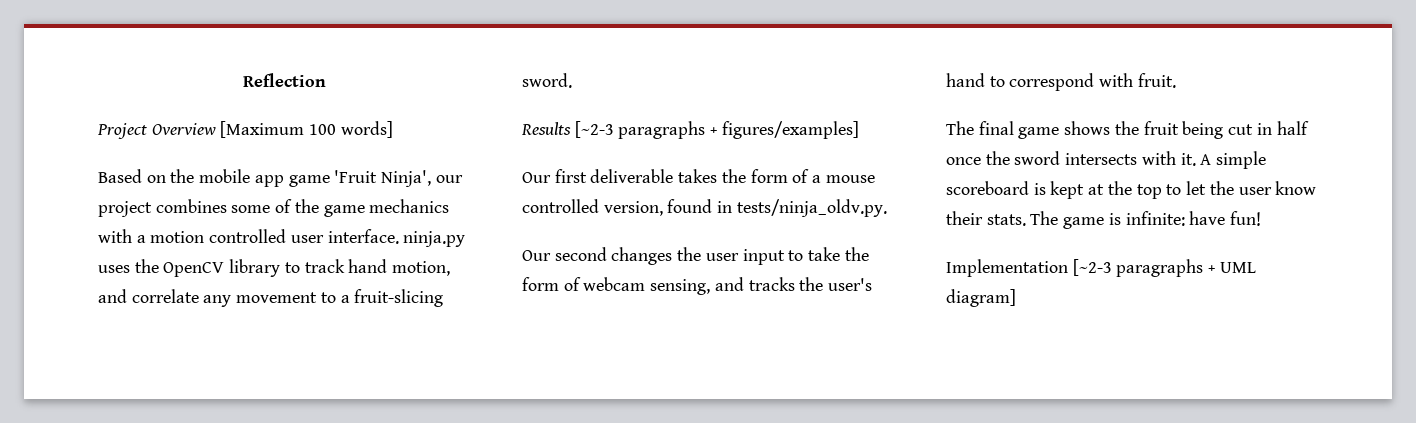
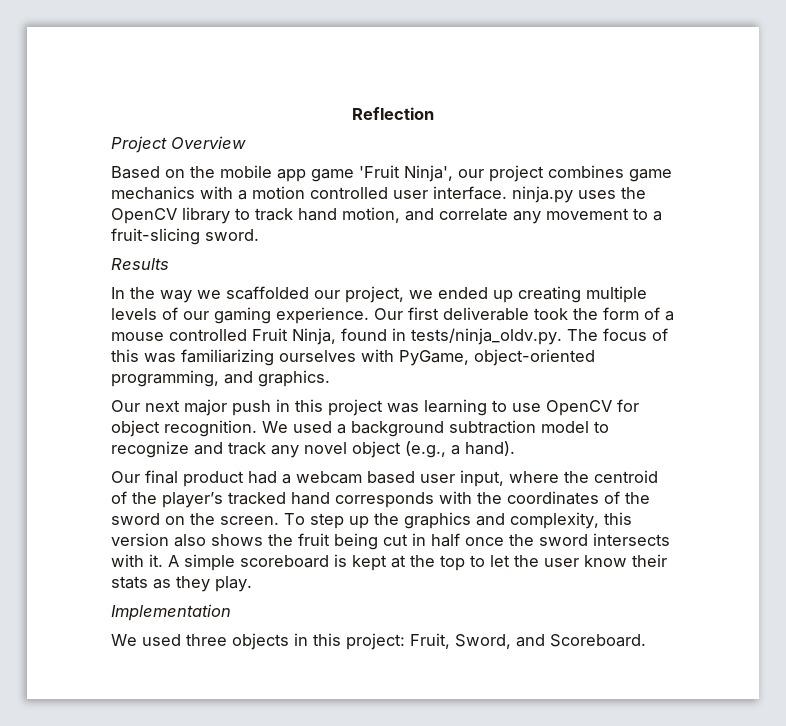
- Project Overview [Maximum 100 words]
+ Project Overview
- Based on the mobile app game 'Fruit Ninja', our project combines some of the game mechanics with a motion controlled user interface. ninja.py uses the OpenCV library to track hand motion, and correlate any movement to a fruit-slicing sword.
+ Based on the mobile app game 'Fruit Ninja', our project combines game mechanics with a motion controlled user interface. ninja.py uses the OpenCV library to track hand motion, and correlate any movement to a fruit-slicing sword.
- Results [~2-3 paragraphs + figures/examples]
- Our first deliverable takes the form of a mouse controlled version, found in tests/ninja_oldv.py.
- Our second changes the user input to take the form of webcam sensing, and tracks the user's hand to correspond with fruit.
- The final game shows the fruit being cut in half once the sword intersects with it.
+ Results
+ In the way we scaffolded our project, we ended up creating multiple levels of our gaming experience. Our first deliverable took the form of a mouse controlled Fruit Ninja, found in tests/ninja_oldv.py. The focus of this was familiarizing ourselves with PyGame, object-oriented programming, and graphics.
+ Our next major push in this project was learning to use OpenCV for object recognition. We used a background subtraction model to recognize and track any novel object (e.g., a hand).
+ Our final product had a webcam based user input, where the centroid of the player’s tracked hand corresponds with the coordinates of the sword on the screen. To step up the graphics and complexity, this version also shows the fruit being cut in half once the sword intersects with it.
- A simple scoreboard is kept at the top to let the user know their stats. The game is infinite: have fun!
- Implementation [~2-3 paragraphs + UML diagram]
+ A simple scoreboard is kept at the top to let the user know their stats as they play.
+ Implementation
+ We used three objects in this project: Fruit, Sword, and Scoreboard.

